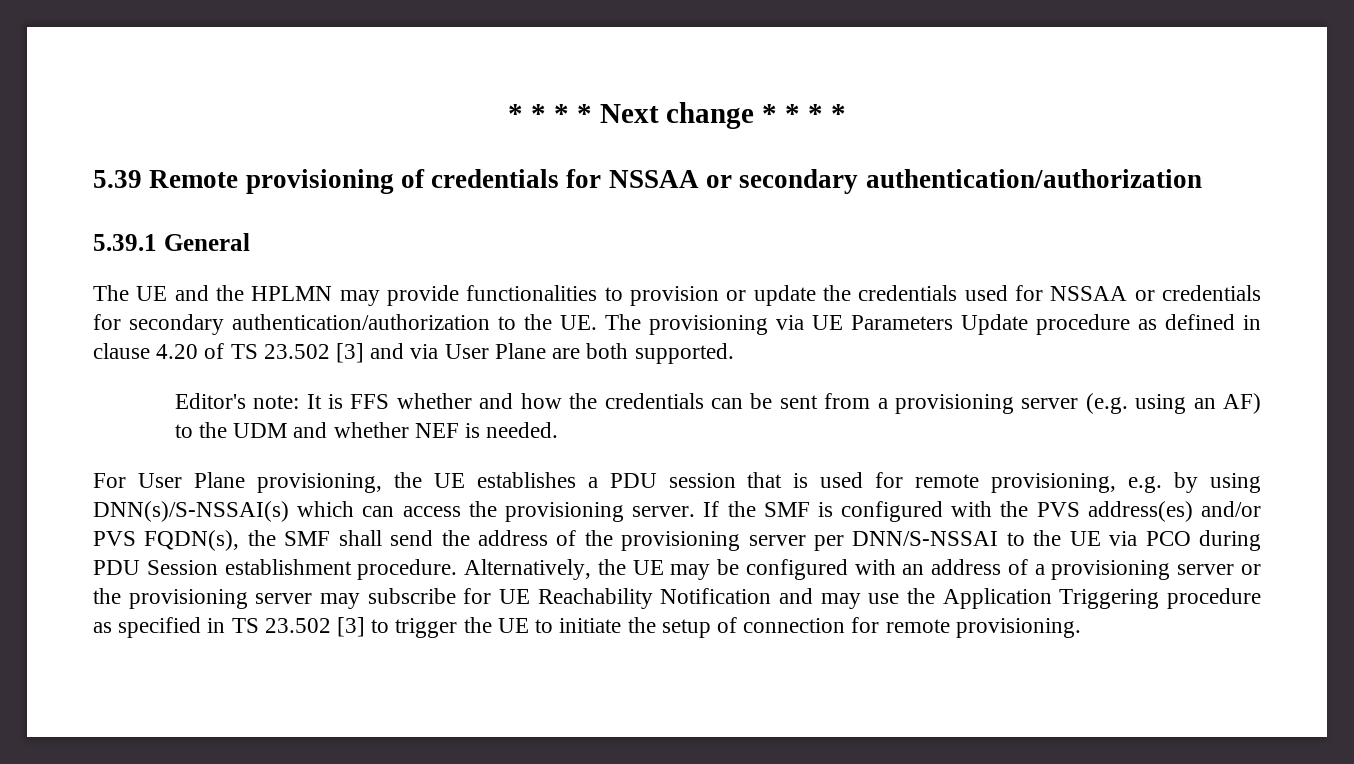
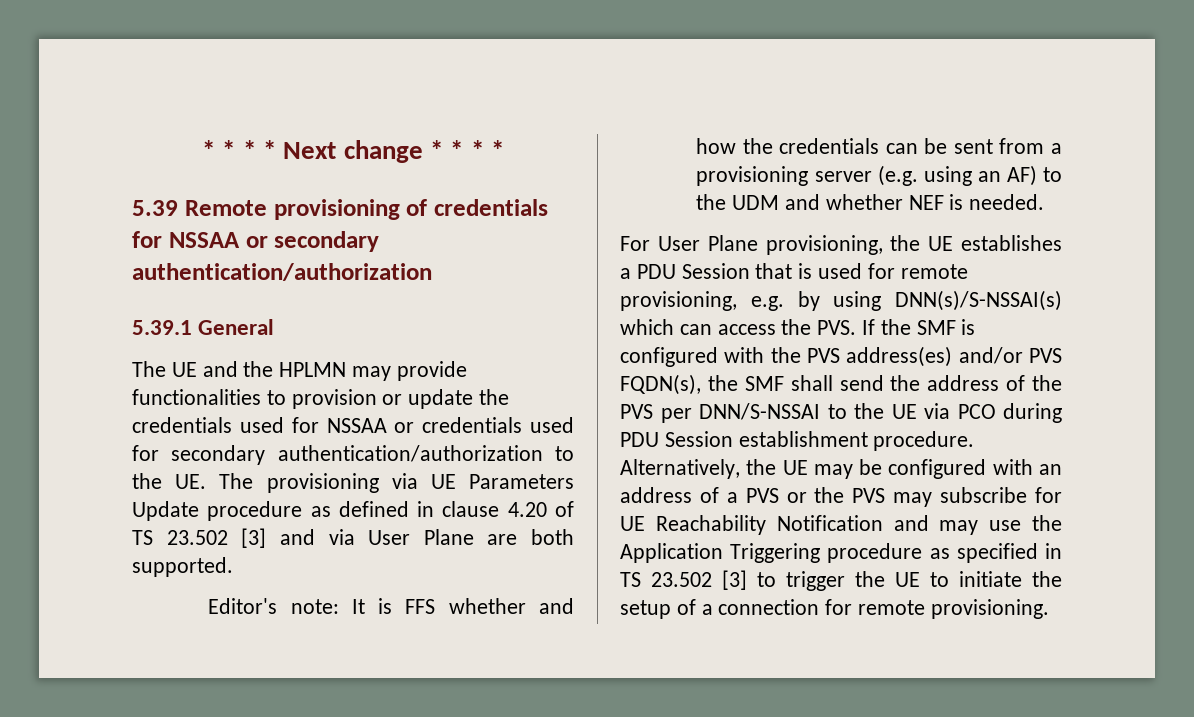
- The UE and the HPLMN may provide functionalities to provision or update the credentials used for NSSAA or credentials for secondary authentication/authorization to the UE. The provisioning via UE Parameters Update procedure as defined in clause 4.20 of TS 23.502 [3] and via User Plane are both supported.
+ The UE and the HPLMN may provide functionalities to provision or update the credentials used for NSSAA or credentials used for secondary authentication/authorization to the UE. The provisioning via UE Parameters Update procedure as defined in clause 4.20 of TS 23.502 [3] and via User Plane are both supported.
- For User Plane provisioning, the UE establishes a PDU session that is used for remote provisioning, e.g. by using DNN(s)/S-NSSAI(s) which can access the provisioning server. If the SMF is configured with the PVS address(es) and/or PVS FQDN(s), the SMF shall send the address of the provisioning server per DNN/S-NSSAI to the UE via PCO during PDU Session establishment procedure.
+ For User Plane provisioning, the UE establishes a PDU Session that is used for remote provisioning, e.g. by using DNN(s)/S-NSSAI(s) which can access the PVS. If the SMF is configured with the PVS address(es) and/or PVS FQDN(s), the SMF shall send the address of the PVS per DNN/S-NSSAI to the UE via PCO during PDU Session establishment procedure.
- Alternatively, the UE may be configured with an address of a provisioning server or the provisioning server may subscribe for UE Reachability Notification and may use the Application Triggering procedure as specified in TS 23.502 [3] to trigger the UE to initiate the setup of connection for remote provisioning.
+ Alternatively, the UE may be configured with an address of a PVS or the PVS may subscribe for UE Reachability Notification and may use the Application Triggering procedure as specified in TS 23.502 [3] to trigger the UE to initiate the setup of a connection for remote provisioning.

